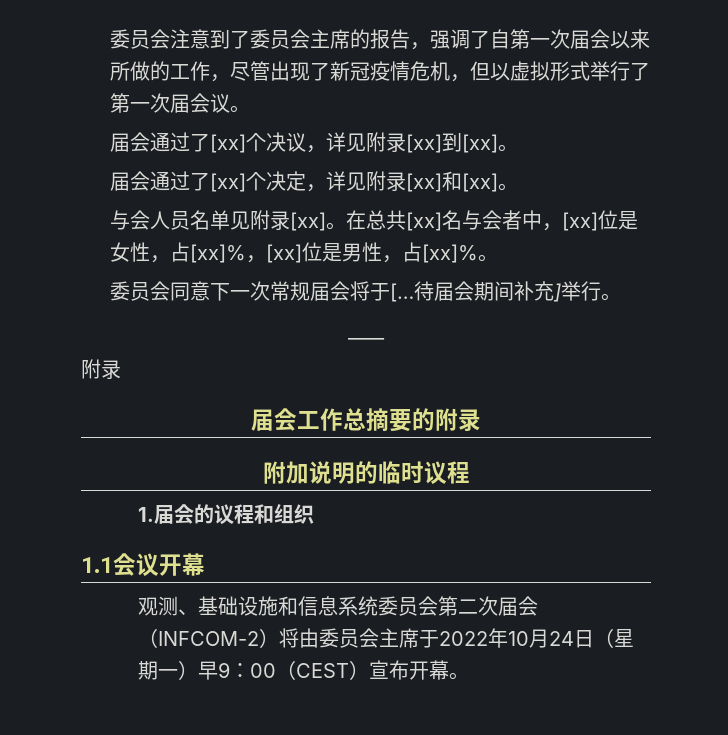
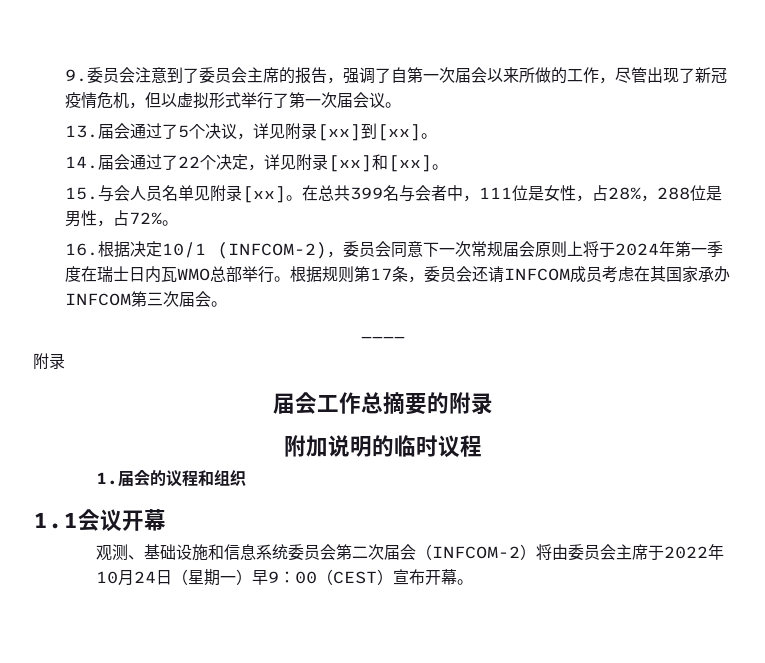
- 委员会注意到了委员会主席的报告，强调了自第一次届会以来所做的工作，尽管出现了新冠疫情危机，但以虚拟形式举行了第一次届会议。
+ 9.委员会注意到了委员会主席的报告，强调了自第一次届会以来所做的工作，尽管出现了新冠疫情危机，但以虚拟形式举行了第一次届会议。
- 届会通过了[xx]个决议，详见附录[xx]到[xx]。
+ 13.届会通过了5个决议，详见附录[xx]到[xx]。
- 届会通过了[xx]个决定，详见附录[xx]和[xx]。
+ 14.届会通过了22个决定，详见附录[xx]和[xx]。
- 与会人员名单见附录[xx]。
+ 15.与会人员名单见附录[xx]。
- 在总共[xx]名与会者中，[xx]位是女性，占[xx]%，[xx]位是男性，占[xx]%。
- 委员会同意下一次常规届会将于[…待届会期间补充]举行。
+ 在总共399名与会者中，111位是女性，占28%，288位是男性，占72%。
+ 16.根据决定10/1 (INFCOM-2)，委员会同意下一次常规届会原则上将于2024年第一季度在瑞士日内瓦WMO总部举行。根据规则第17条，委员会还请INFCOM成员考虑在其国家承办INFCOM第三次届会。

